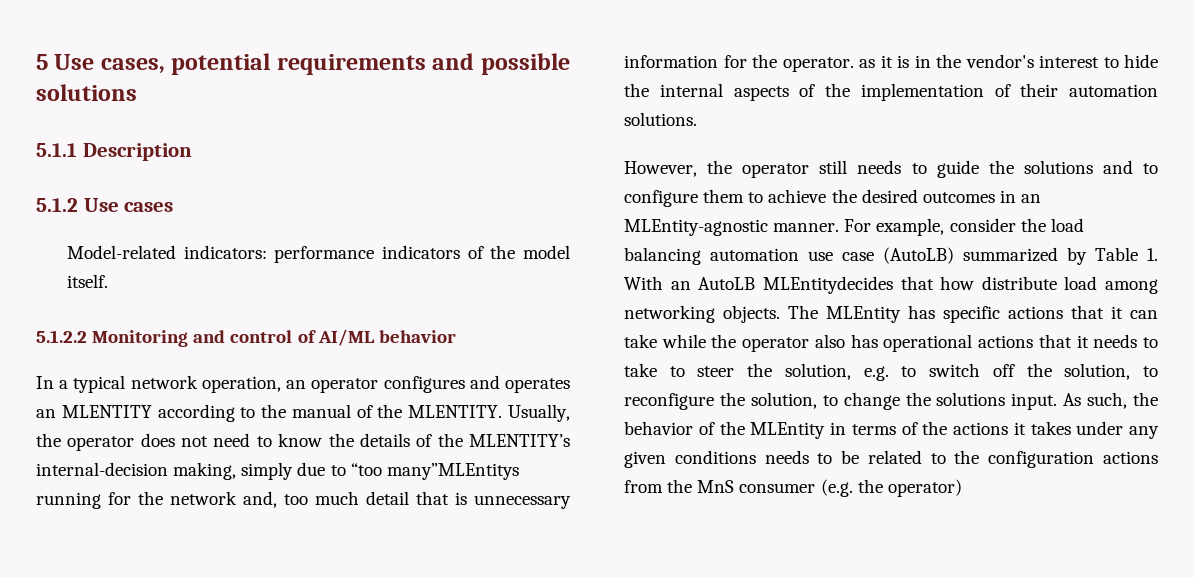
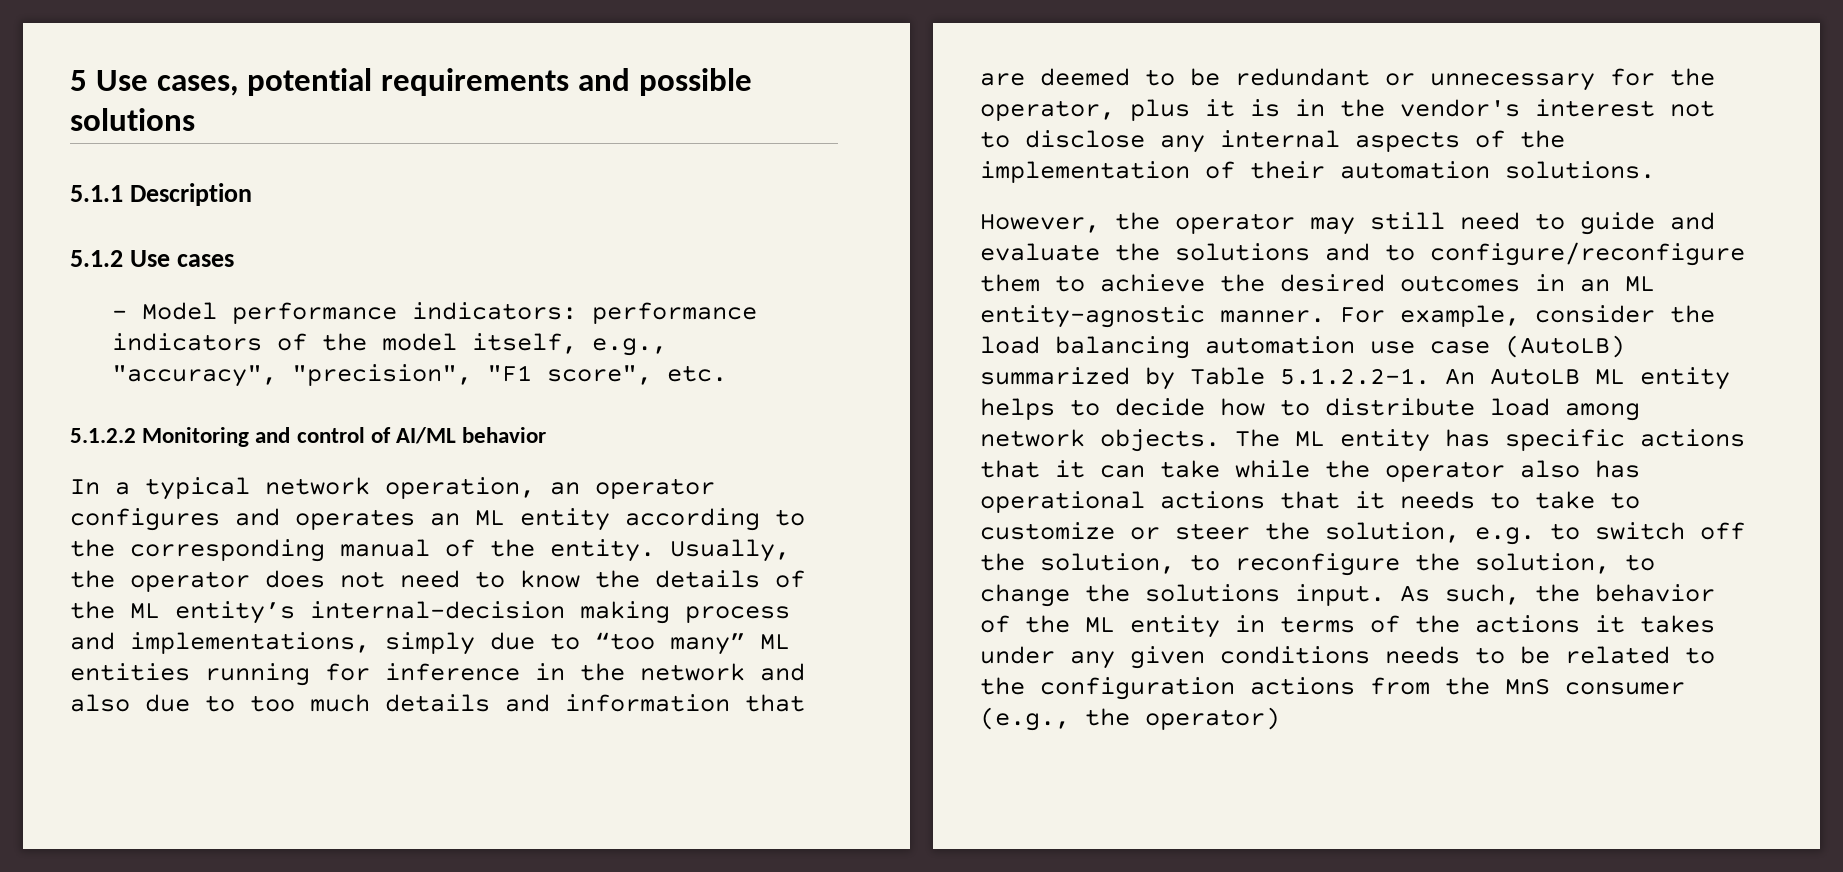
- Model-related indicators: performance indicators of the model itself.
+ - Model performance indicators: performance indicators of the model itself, e.g., "accuracy", "precision", "F1 score", etc.
- In a typical network operation, an operator configures and operates an MLENTITY according to the manual of the MLENTITY.
+ In a typical network operation, an operator configures and operates an ML entity according to the corresponding manual of the entity.
- Usually, the operator does not need to know the details of the MLENTITY’s internal-decision making, simply due to “too many”MLEntitys running for the network and, too much detail that is unnecessary information for the operator. as it is in the vendor's interest to hide the internal aspects of the implementation of their automation solutions.
+ Usually, the operator does not need to know the details of the ML entity’s internal-decision making process and implementations, simply due to “too many” ML entities running for inference in the network and also due to too much details and information that are deemed to be redundant or unnecessary for the operator, plus it is in the vendor's interest not to disclose any internal aspects of the implementation of their automation solutions.
- However, the operator still needs to guide the solutions and to configure them to achieve the desired outcomes in an MLEntity-agnostic manner.
+ However, the operator may still need to guide and evaluate the solutions and to configure/reconfigure them to achieve the desired outcomes in an ML entity-agnostic manner.
- For example, consider the load balancing automation use case (AutoLB) summarized by Table 1. With an AutoLB MLEntitydecides that how distribute load among networking objects.
+ For example, consider the load balancing automation use case (AutoLB) summarized by Table 5.1.2.2-1. An AutoLB ML entity helps to decide how to distribute load among network objects.
- The MLEntity has specific actions that it can take while the operator also has operational actions that it needs to take to steer the solution, e.g. to switch off the solution, to reconfigure the solution, to change the solutions input.
+ The ML entity has specific actions that it can take while the operator also has operational actions that it needs to take to customize or steer the solution, e.g. to switch off the solution, to reconfigure the solution, to change the solutions input.
- As such, the behavior of the MLEntity in terms of the actions it takes under any given conditions needs to be related to the configuration actions from the MnS consumer (e.g. the operator)
+ As such, the behavior of the ML entity in terms of the actions it takes under any given conditions needs to be related to the configuration actions from the MnS consumer (e.g., the operator)

